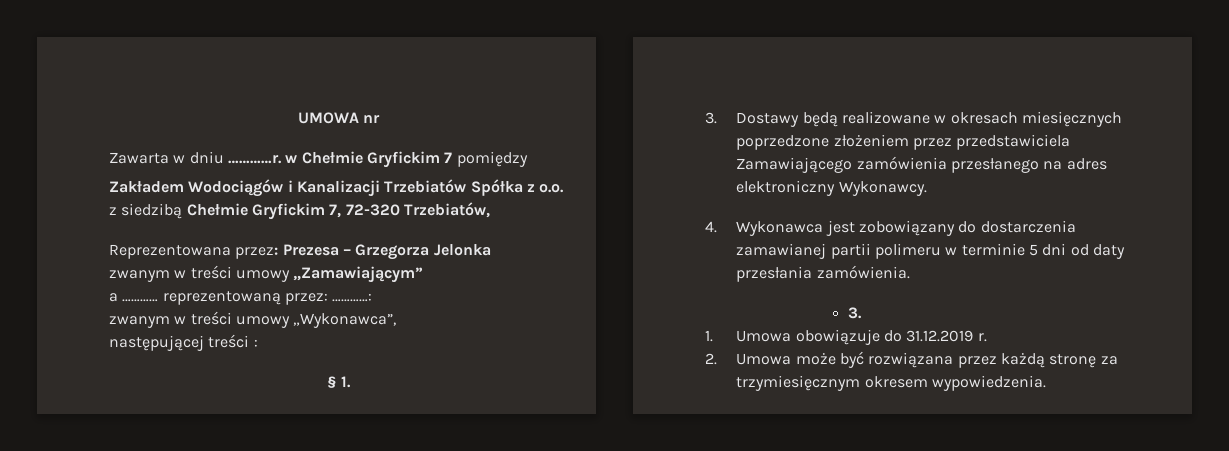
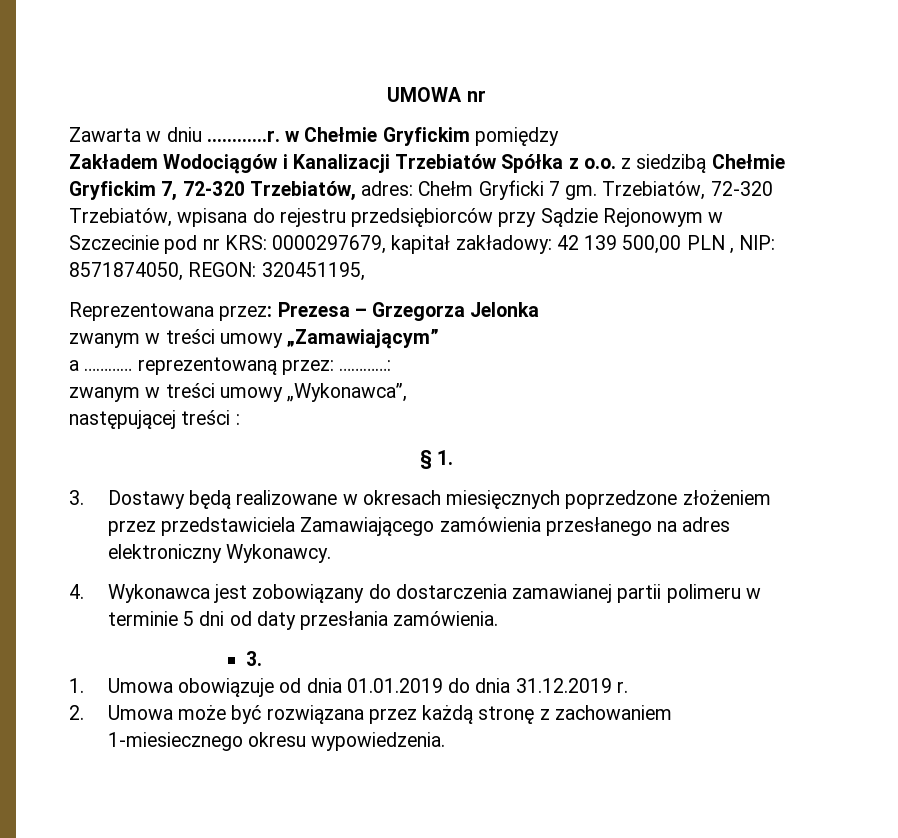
- Zawarta w dniu …………r. w Chełmie Gryfickim 7 pomiędzy
+ Zawarta w dniu …………r. w Chełmie Gryfickim pomiędzy
- Zakładem Wodociągów i Kanalizacji Trzebiatów Spółka z o.o. z siedzibą Chełmie Gryfickim 7, 72-320 Trzebiatów,
+ Zakładem Wodociągów i Kanalizacji Trzebiatów Spółka z o.o. z siedzibą Chełmie Gryfickim 7, 72-320 Trzebiatów, adres: Chełm Gryficki 7 gm. Trzebiatów, 72-320 Trzebiatów, wpisana do rejestru przedsiębiorców przy Sądzie Rejonowym w Szczecinie pod nr KRS: 0000297679, kapitał zakładowy: 42 139 500,00 PLN , NIP: 8571874050, REGON: 320451195,
- 1. Umowa obowiązuje do 31.12.2019 r.
+ 1. Umowa obowiązuje od dnia 01.01.2019 do dnia 31.12.2019 r.
- 2. Umowa może być rozwiązana przez każdą stronę za trzymiesięcznym okresem wypowiedzenia.
+ 2. Umowa może być rozwiązana przez każdą stronę z zachowaniem 1-miesiecznego okresu wypowiedzenia.

